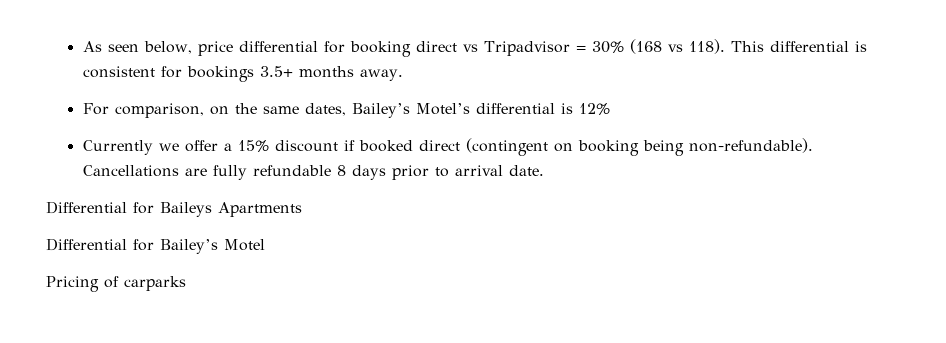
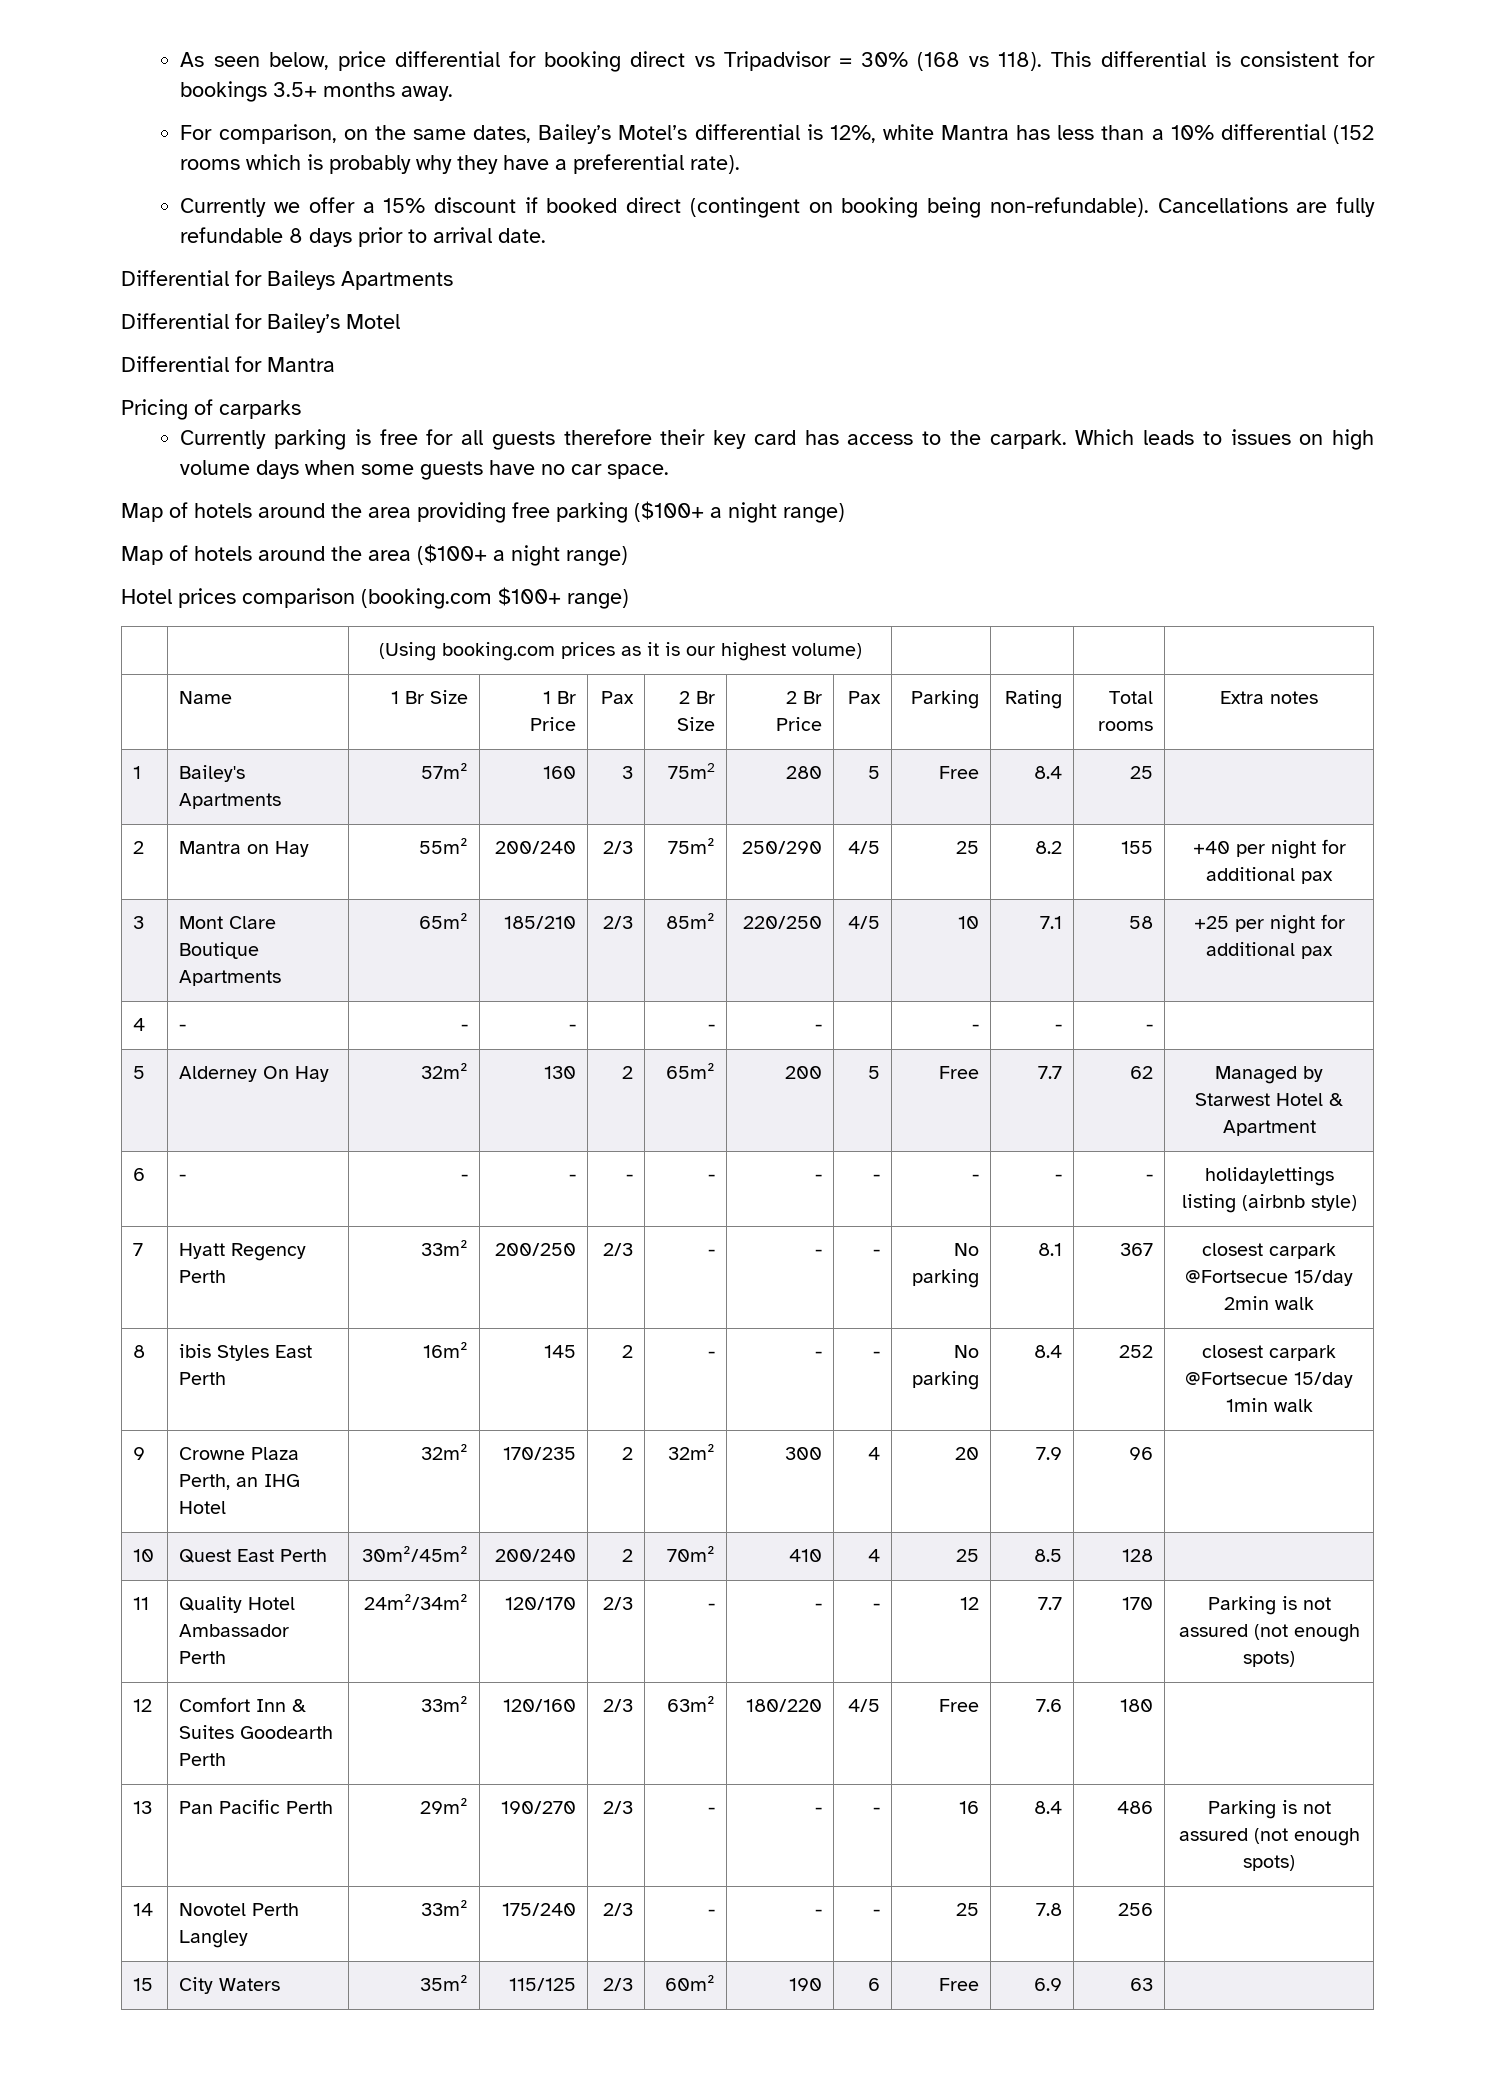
- For comparison, on the same dates, Bailey’s Motel’s differential is 12%
+ For comparison, on the same dates, Bailey’s Motel’s differential is 12%, white Mantra has less than a 10% differential (152 rooms which is probably why they have a preferential rate).
+ Differential for Mantra
+ Currently parking is free for all guests therefore their key card has access to the carpark. Which leads to issues on high volume days when some guests have no car space.
+ Map of hotels around the area providing free parking ($100+ a night range)
+ Map of hotels around the area ($100+ a night range)
+ Hotel prices comparison (booking.com $100+ range)
+ | | (Using booking.com prices as it is our highest volume) | | | |
+ | Name | 1 Br Size | 1 Br Price | Pax | 2 Br Size | 2 Br Price | Pax | Parking | Rating | Total rooms | Extra notes
+ 1 | Bailey's Apartments | 57m² | 160 | 3 | 75m2 | 280 | 5 | Free | 8.4 | 25 |
+ 2 | Mantra on Hay | 55m² | 200/240 | 2/3 | 75m² | 250/290 | 4/5 | 25 | 8.2 | 155 | +40 per night for additional pax
+ 3 | Mont Clare Boutique Apartments | 65m² | 185/210 | 2/3 | 85m² | 220/250 | 4/5 | 10 | 7.1 | 58 | +25 per night for additional pax
+ 4 | - | - | - | | - | - | | - | - | - |
+ 5 | Alderney On Hay | 32m² | 130 | 2 | 65m² | 200 | 5 | Free | 7.7 | 62 | Managed by Starwest Hotel & Apartment
+ 6 | - | - | - | - | - | - | - | - | - | - | holidaylettings listing (airbnb style)
+ 7 | Hyatt Regency Perth | 33m² | 200/250 | 2/3 | - | - | - | No parking | 8.1 | 367 | closest carpark @Fortsecue 15/day 2min walk
+ 8 | ibis Styles East Perth | 16m² | 145 | 2 | - | - | - | No parking | 8.4 | 252 | closest carpark @Fortsecue 15/day 1min walk
+ 9 | Crowne Plaza Perth, an IHG Hotel | 32m² | 170/235 | 2 | 32m² | 300 | 4 | 20 | 7.9 | 96 |
+ 10 | Quest East Perth | 30m²/45m² | 200/240 | 2 | 70m² | 410 | 4 | 25 | 8.5 | 128 |
+ 11 | Quality Hotel Ambassador Perth | 24m²/34m² | 120/170 | 2/3 | - | - | - | 12 | 7.7 | 170 | Parking is not assured (not enough spots)
+ 12 | Comfort Inn & Suites Goodearth Perth | 33m² | 120/160 | 2/3 | 63m² | 180/220 | 4/5 | Free | 7.6 | 180 |
+ 13 | Pan Pacific Perth | 29m² | 190/270 | 2/3 | - | - | - | 16 | 8.4 | 486 | Parking is not assured (not enough spots)
+ 14 | Novotel Perth Langley | 33m² | 175/240 | 2/3 | - | - | - | 25 | 7.8 | 256 |
+ 15 | City Waters | 35m² | 115/125 | 2/3 | 60m² | 190 | 6 | Free | 6.9 | 63 |

